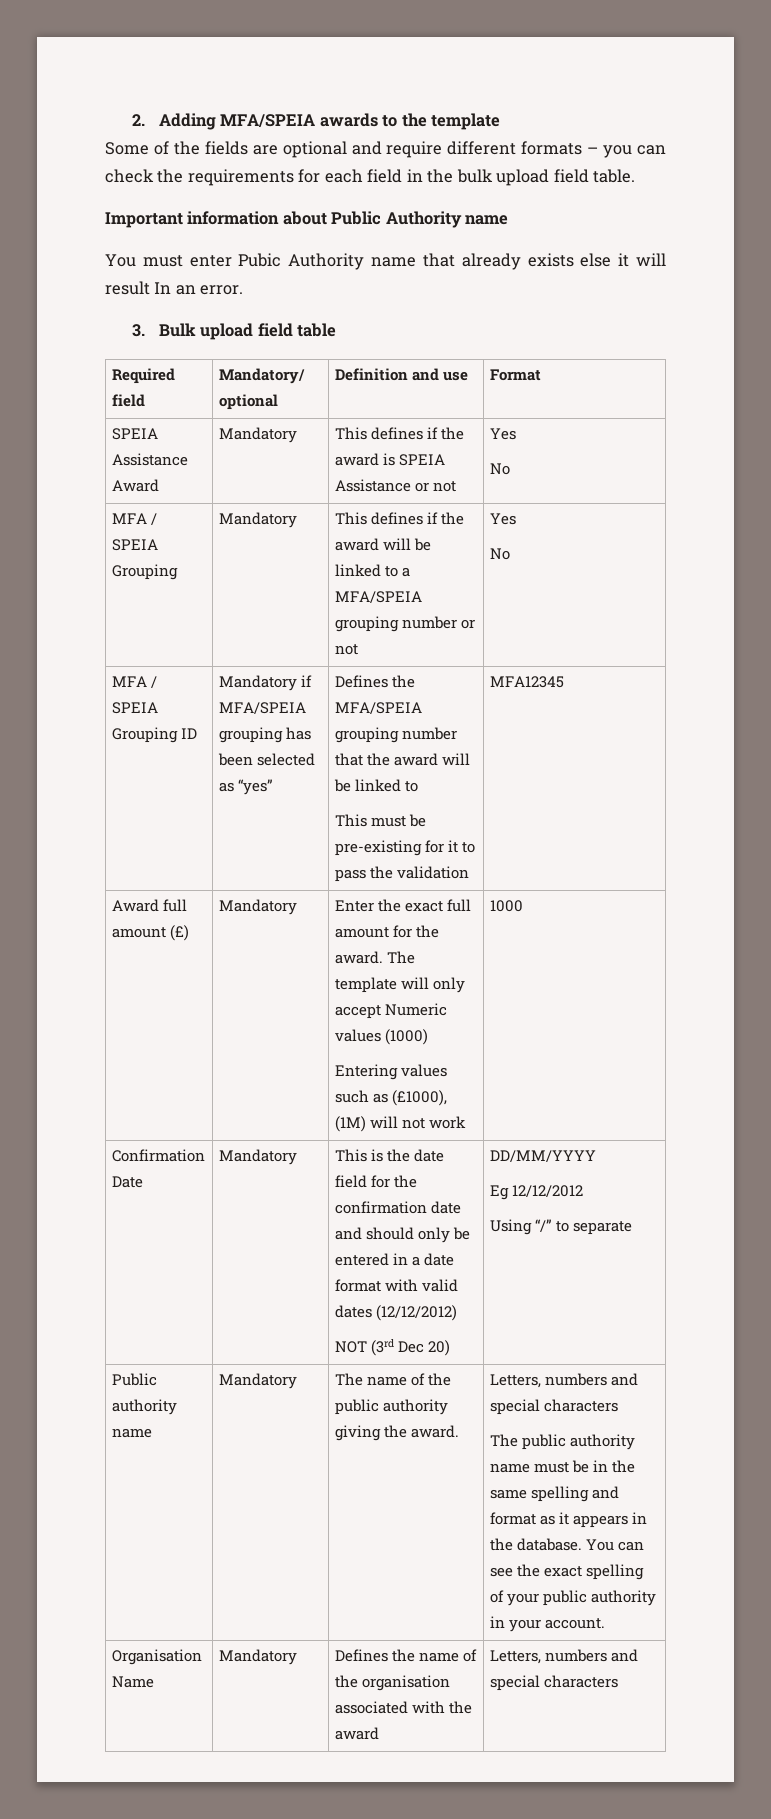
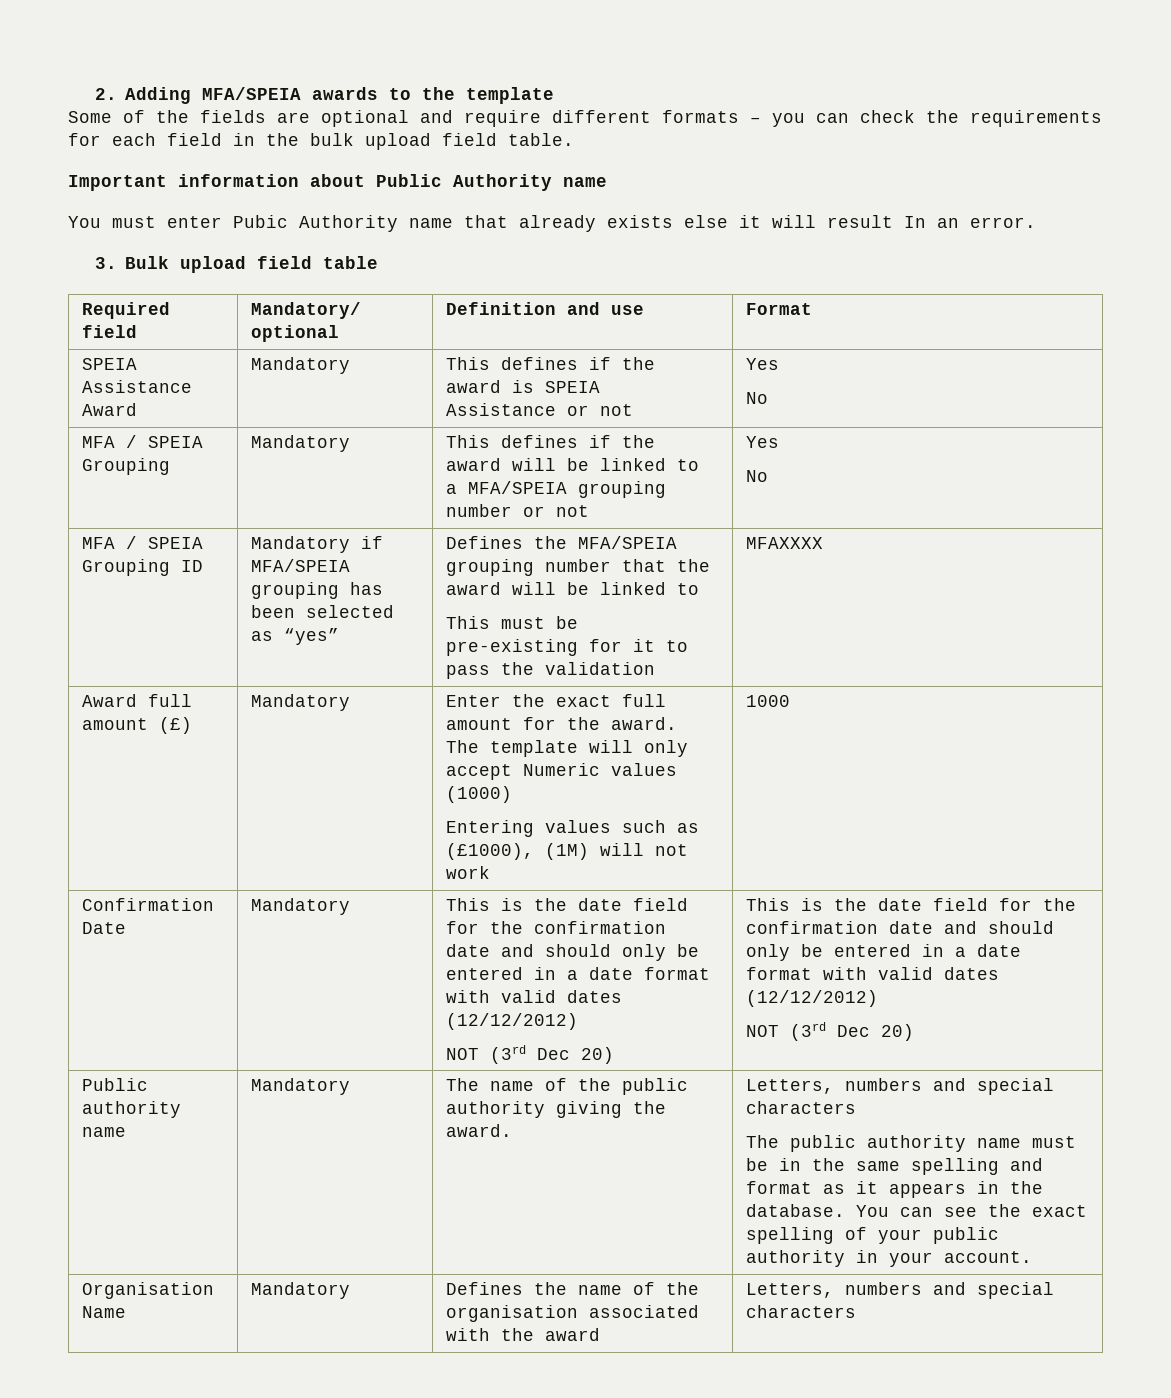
  MFA / SPEIA Grouping ID | Mandatory if MFA/SPEIA grouping has been selected as “yes” | Defines the MFA/SPEIA grouping number that the award will be linked to
- This must be pre-existing for it to pass the validation | MFA12345
+ This must be pre-existing for it to pass the validation | MFAXXXX
- NOT (3rd Dec 20) | DD/MM/YYYY
- Eg 12/12/2012
- Using “/” to separate
+ NOT (3rd Dec 20) | This is the date field for the confirmation date and should only be entered in a date format with valid dates (12/12/2012)
+ NOT (3rd Dec 20)

